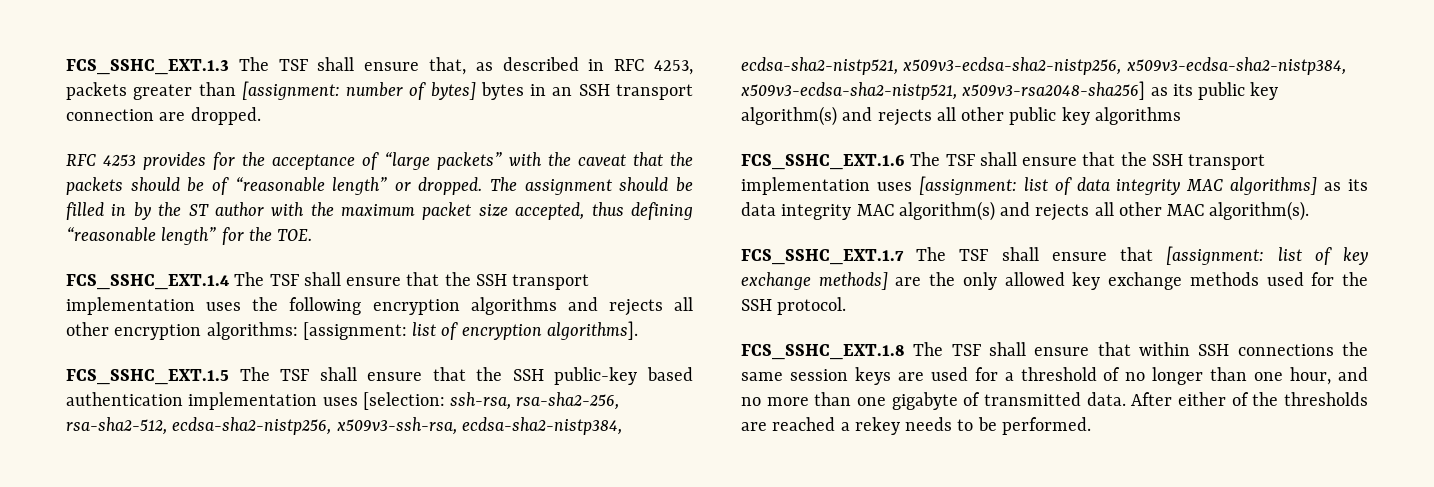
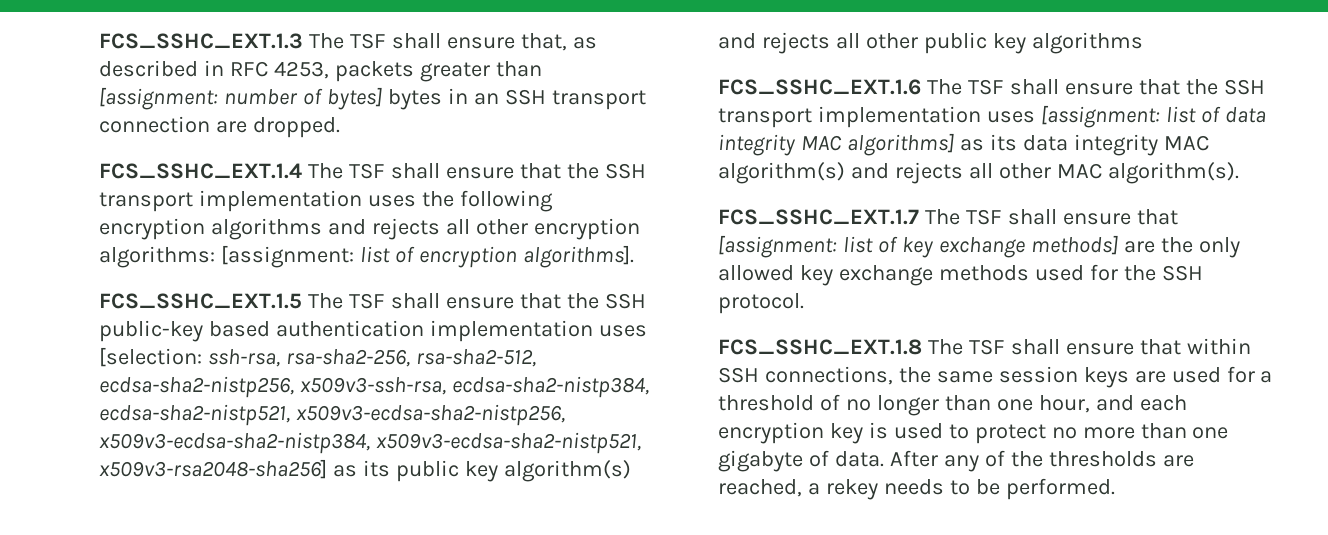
- RFC 4253 provides for the acceptance of “large packets” with the caveat that the packets should be of “reasonable length” or dropped. The assignment should be filled in by the ST author with the maximum packet size accepted, thus defining “reasonable length” for the TOE.
- FCS_SSHC_EXT.1.8 The TSF shall ensure that within SSH connections the same session keys are used for a threshold of no longer than one hour, and no more than one gigabyte of transmitted data.
+ FCS_SSHC_EXT.1.8 The TSF shall ensure that within SSH connections, the same session keys are used for a threshold of no longer than one hour, and each encryption key is used to protect no more than one gigabyte of data.
- After either of the thresholds are reached a rekey needs to be performed.
+ After any of the thresholds are reached, a rekey needs to be performed.

